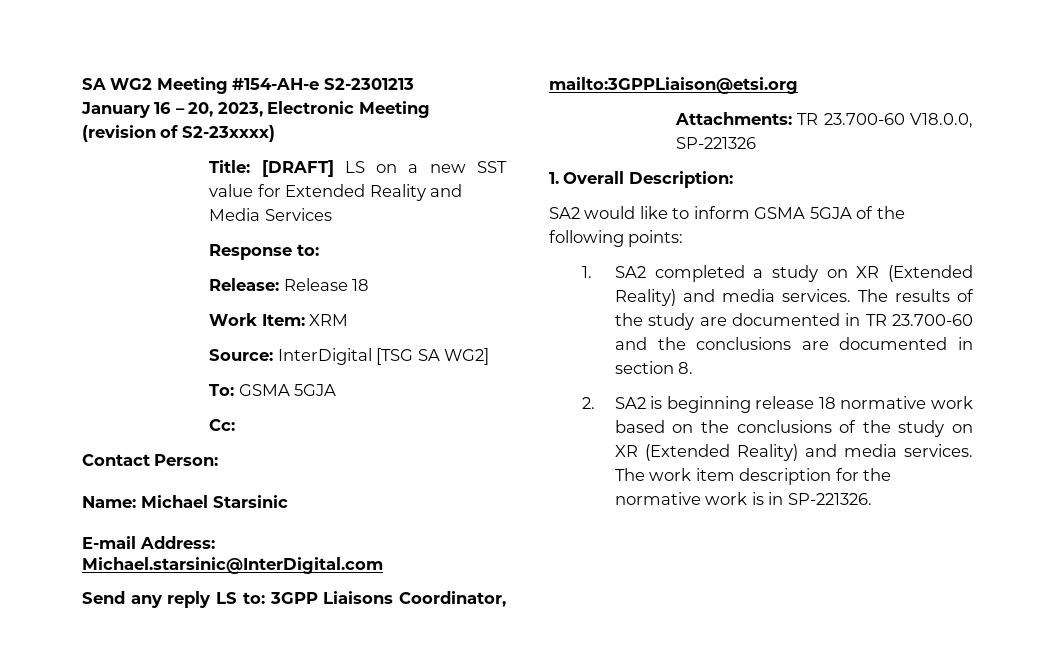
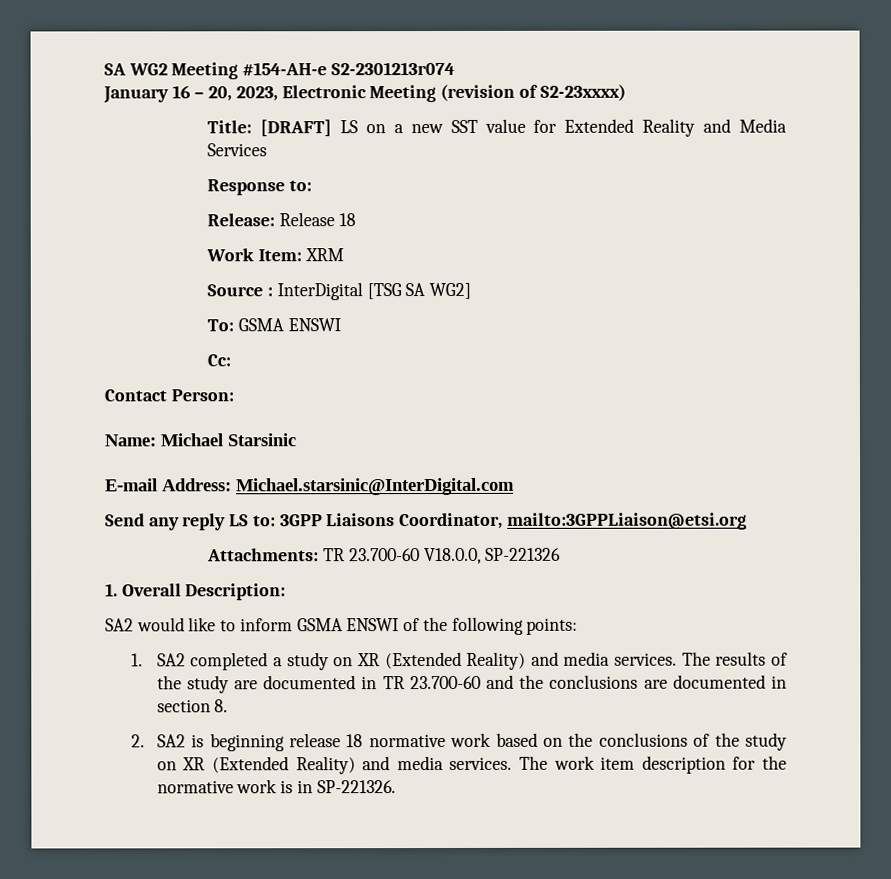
- SA WG2 Meeting #154-AH-e S2-2301213
+ SA WG2 Meeting #154-AH-e S2-2301213r074
- Source: InterDigital [TSG SA WG2]
+ Source : InterDigital [TSG SA WG2]
- To: GSMA 5GJA
+ To: GSMA ENSWI
- SA2 would like to inform GSMA 5GJA of the following points:
+ SA2 would like to inform GSMA ENSWI of the following points:

